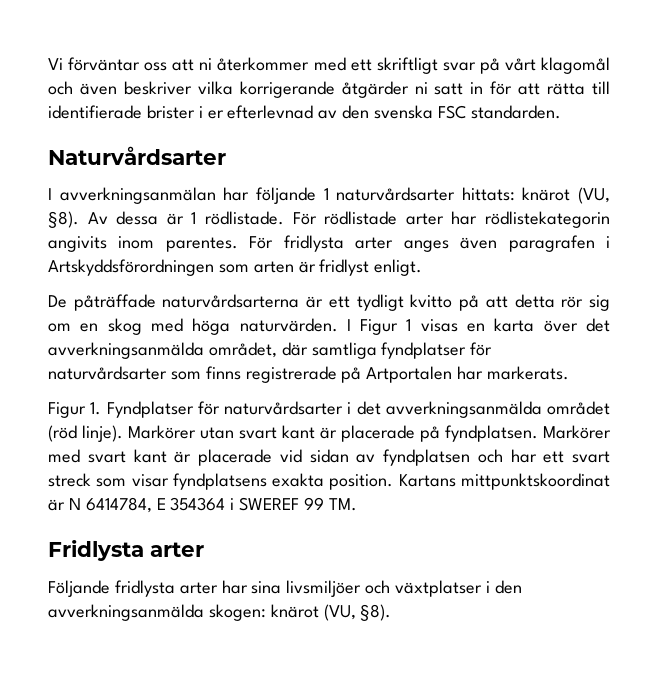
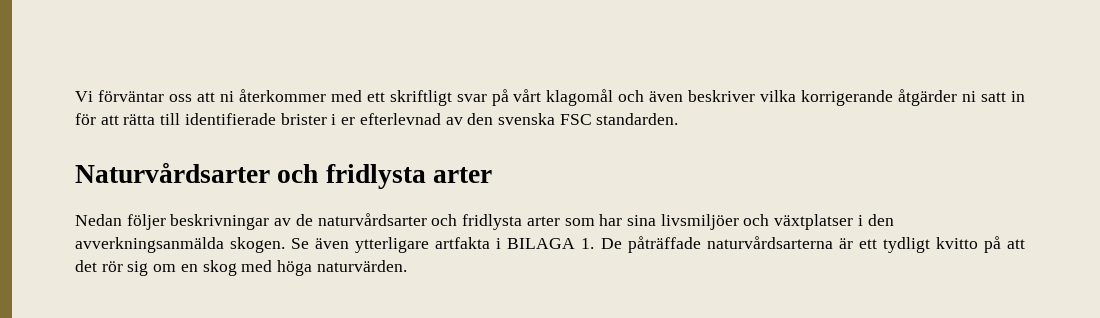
- Naturvårdsarter
- I avverkningsanmälan har följande 1 naturvårdsarter hittats: knärot (VU, §8). Av dessa är 1 rödlistade. För rödlistade arter har rödlistekategorin angivits inom parentes. För fridlysta arter anges även paragrafen i Artskyddsförordningen som arten är fridlyst enligt.
- De påträffade naturvårdsarterna är ett tydligt kvitto på att detta rör sig om en skog med höga naturvärden. I Figur 1 visas en karta över det avverkningsanmälda området, där samtliga fyndplatser för naturvårdsarter som finns registrerade på Artportalen har markerats.
- Figur 1. Fyndplatser för naturvårdsarter i det avverkningsanmälda området (röd linje). Markörer utan svart kant är placerade på fyndplatsen. Markörer med svart kant är placerade vid sidan av fyndplatsen och har ett svart streck som visar fyndplatsens exakta position. Kartans mittpunktskoordinat är N 6414784, E 354364 i SWEREF 99 TM.
- Fridlysta arter
- Följande fridlysta arter har sina livsmiljöer och växtplatser i den avverkningsanmälda skogen: knärot (VU, §8).
+ Naturvårdsarter och fridlysta arter
+ Nedan följer beskrivningar av de naturvårdsarter och fridlysta arter som har sina livsmiljöer och växtplatser i den avverkningsanmälda skogen. Se även ytterligare artfakta i BILAGA 1. De påträffade naturvårdsarterna är ett tydligt kvitto på att det rör sig om en skog med höga naturvärden.

